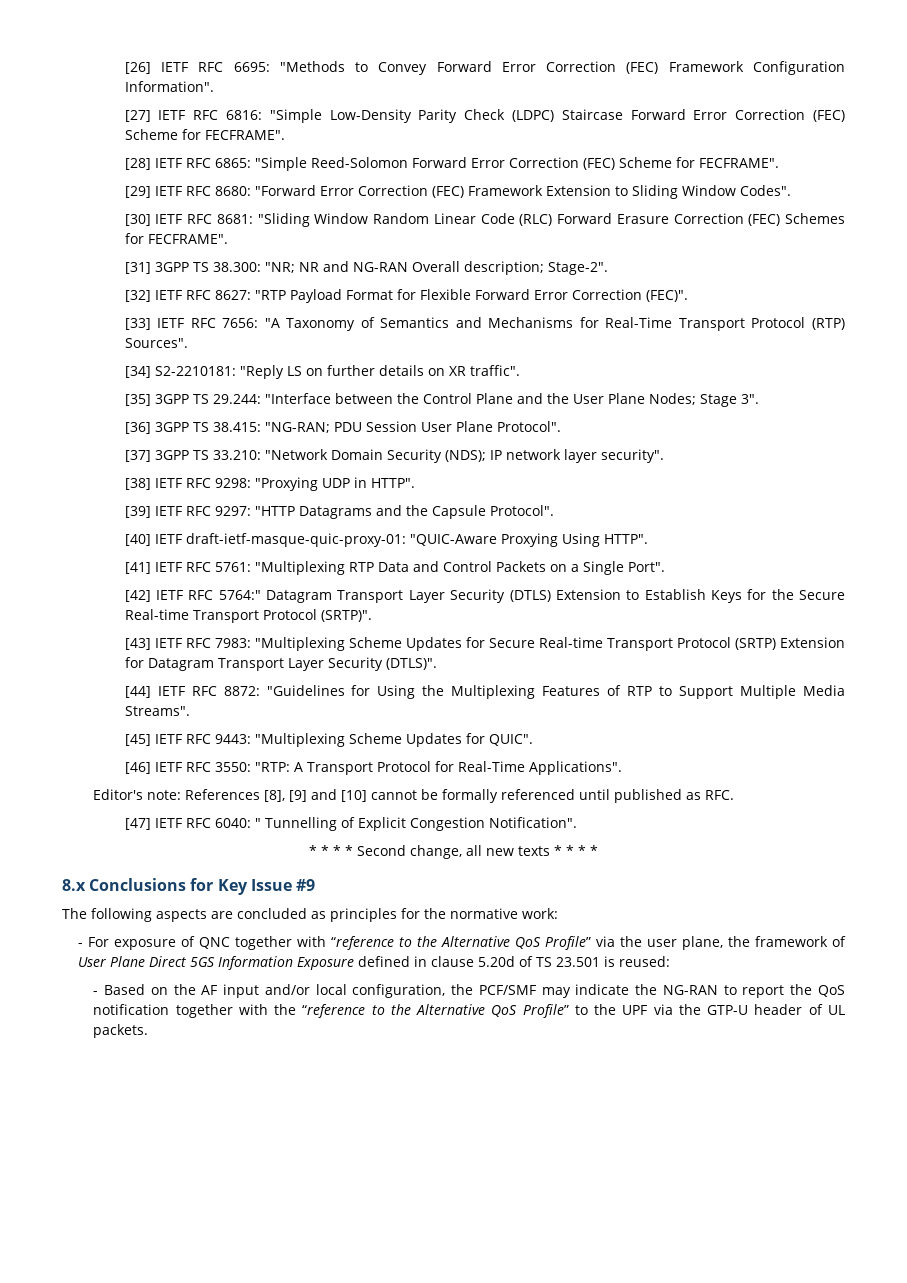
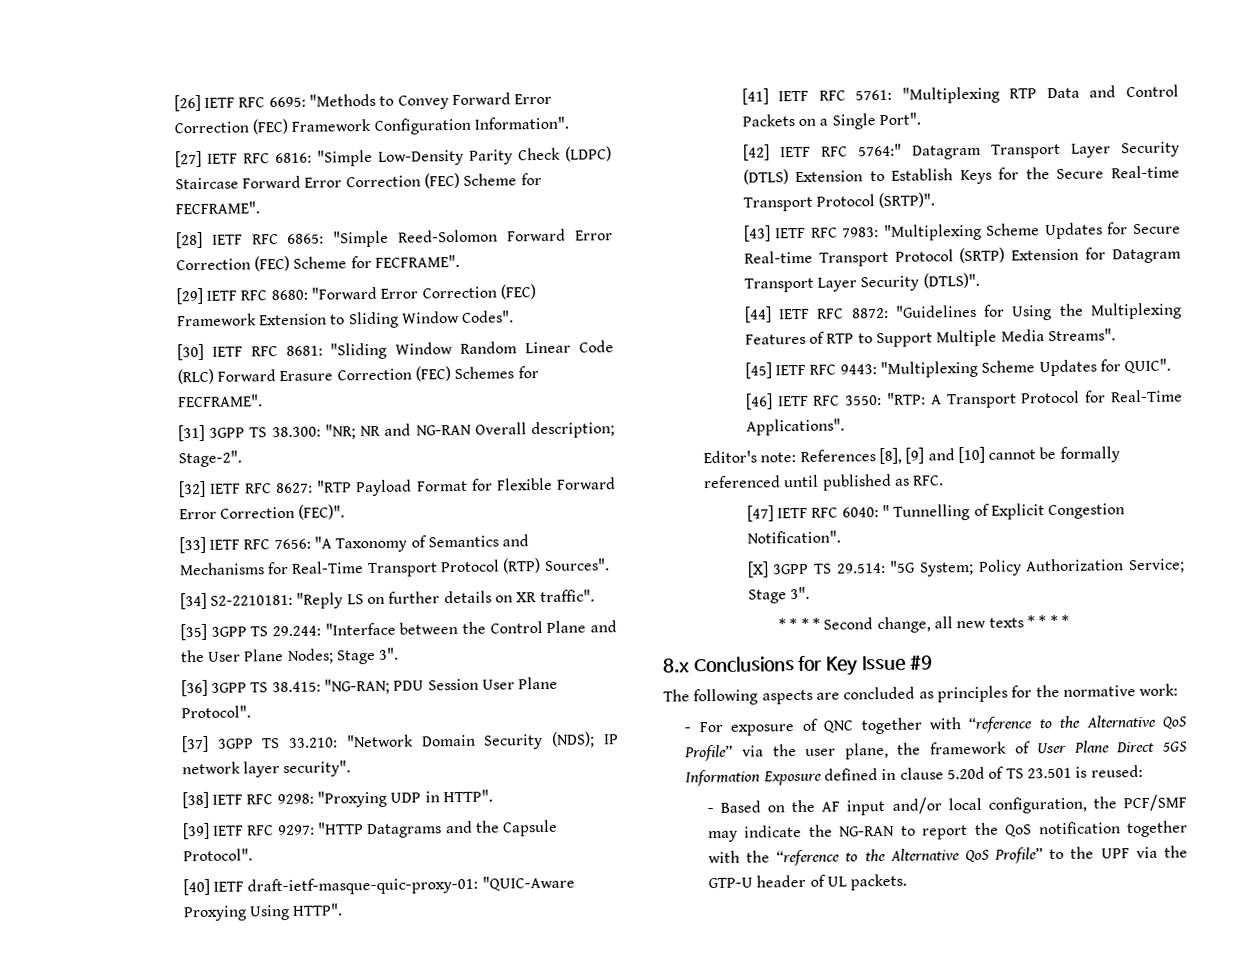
+ [X] 3GPP TS 29.514: "5G System; Policy Authorization Service; Stage 3".

